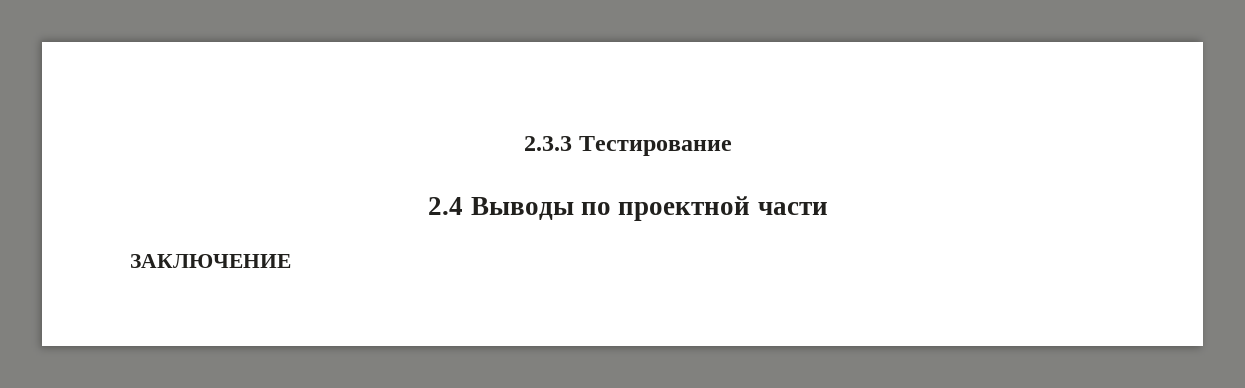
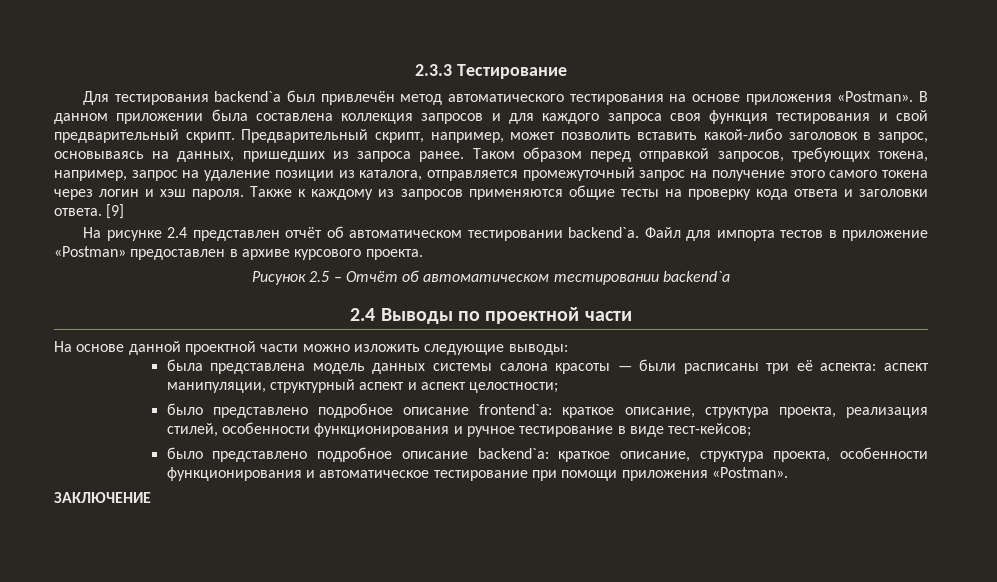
+ Для тестирования backend`а был привлечён метод автоматического тестирования на основе приложения «Postman». В данном приложении была составлена коллекция запросов и для каждого запроса своя функция тестирования и свой предварительный скрипт. Предварительный скрипт, например, может позволить вставить какой-либо заголовок в запрос, основываясь на данных, пришедших из запроса ранее. Таком образом перед отправкой запросов, требующих токена, например, запрос на удаление позиции из каталога, отправляется промежуточный запрос на получение этого самого токена через логин и хэш пароля. Также к каждому из запросов применяются общие тесты на проверку кода ответа и заголовки ответа. [9]
+ На рисунке 2.4 представлен отчёт об автоматическом тестировании backend`а. Файл для импорта тестов в приложение «Postman» предоставлен в архиве курсового проекта.
+ Рисунок 2.5 – Отчёт об автоматическом тестировании backend`а
+ На основе данной проектной части можно изложить следующие выводы:
+ была представлена модель данных системы салона красоты — были расписаны три её аспекта: аспект манипуляции, структурный аспект и аспект целостности;
+ было представлено подробное описание frontend`а: краткое описание, структура проекта, реализация стилей, особенности функционирования и ручное тестирование в виде тест-кейсов;
+ было представлено подробное описание backend`а: краткое описание, структура проекта, особенности функционирования и автоматическое тестирование при помощи приложения «Postman».

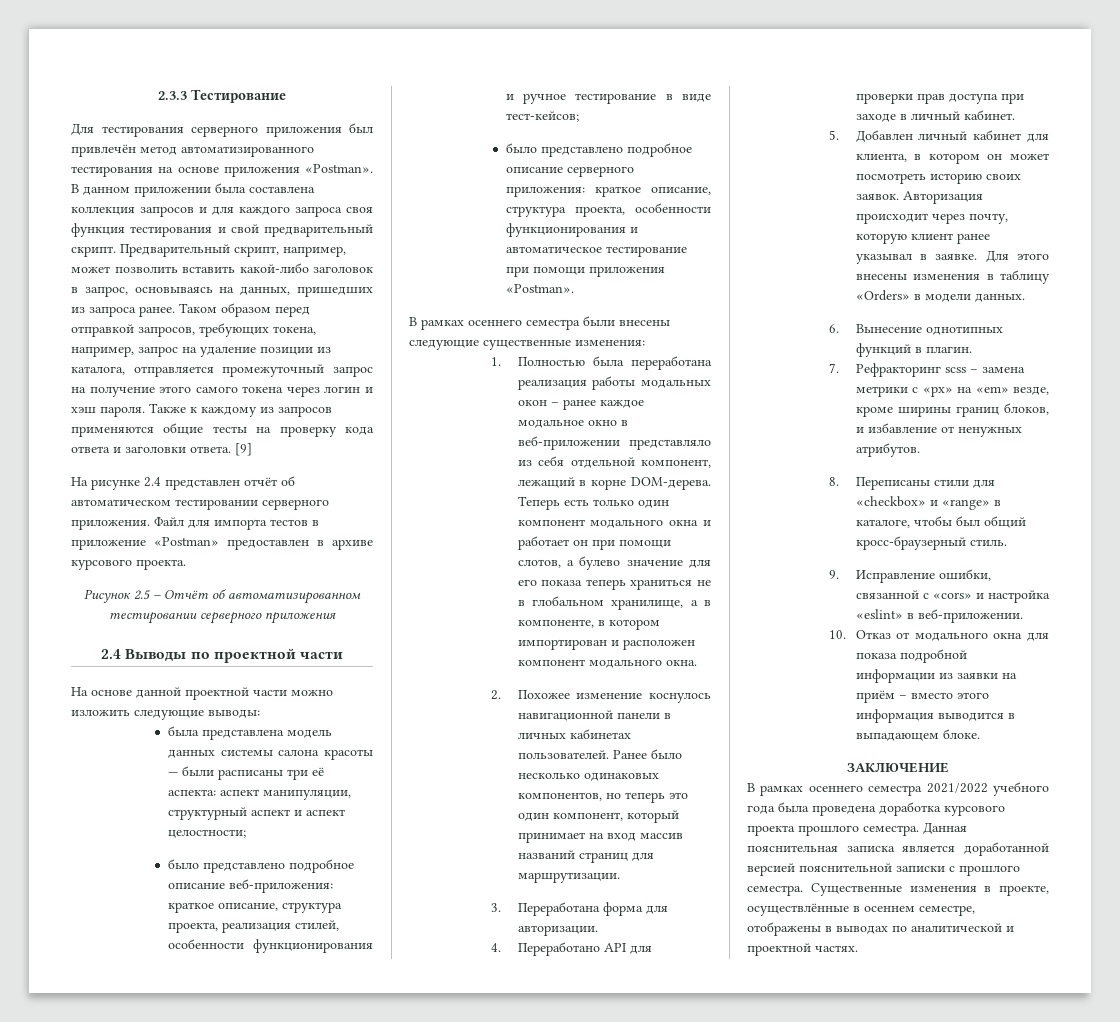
- Для тестирования backend`а был привлечён метод автоматического тестирования на основе приложения «Postman».
+ Для тестирования серверного приложения был привлечён метод автоматизированного тестирования на основе приложения «Postman».
- На рисунке 2.4 представлен отчёт об автоматическом тестировании backend`а.
+ На рисунке 2.4 представлен отчёт об автоматическом тестировании серверного приложения.
- Рисунок 2.5 – Отчёт об автоматическом тестировании backend`а
+ Рисунок 2.5 – Отчёт об автоматизированном тестировании серверного приложения
- было представлено подробное описание frontend`а: краткое описание, структура проекта, реализация стилей, особенности функционирования и ручное тестирование в виде тест-кейсов;
+ было представлено подробное описание веб-приложения: краткое описание, структура проекта, реализация стилей, особенности функционирования и ручное тестирование в виде тест-кейсов;
- было представлено подробное описание backend`а: краткое описание, структура проекта, особенности функционирования и автоматическое тестирование при помощи приложения «Postman».
+ было представлено подробное описание серверного приложения: краткое описание, структура проекта, особенности функционирования и автоматическое тестирование при помощи приложения «Postman».
+ В рамках осеннего семестра были внесены следующие существенные изменения:
+ 1. Полностью была переработана реализация работы модальных окон – ранее каждое модальное окно в веб-приложении представляло из себя отдельной компонент, лежащий в корне DOM-дерева. Теперь есть только один компонент модального окна и работает он при помощи слотов, а булево значение для его показа теперь храниться не в глобальном хранилище, а в компоненте, в котором импортирован и расположен компонент модального окна.
+ 2. Похожее изменение коснулось навигационной панели в личных кабинетах пользователей. Ранее было несколько одинаковых компонентов, но теперь это один компонент, который принимает на вход массив названий страниц для маршрутизации.
+ 3. Переработана форма для авторизации.
+ 4. Переработано API для проверки прав доступа при заходе в личный кабинет.
+ 5. Добавлен личный кабинет для клиента, в котором он может посмотреть историю своих заявок. Авторизация происходит через почту, которую клиент ранее указывал в заявке. Для этого внесены изменения в таблицу «Orders» в модели данных.
+ 6. Вынесение однотипных функций в плагин.
+ 7. Рефракторинг scss – замена метрики с «px» на «em» везде, кроме ширины границ блоков, и избавление от ненужных атрибутов.
+ 8. Переписаны стили для «checkbox» и «range» в каталоге, чтобы был общий кросс-браузерный стиль.
+ 9. Исправление ошибки, связанной с «cors» и настройка «eslint» в веб-приложении.
+ 10. Отказ от модального окна для показа подробной информации из заявки на приём – вместо этого информация выводится в выпадающем блоке.
  ЗАКЛЮЧЕНИЕ
+ В рамках осеннего семестра 2021/2022 учебного года была проведена доработка курсового проекта прошлого семестра. Данная пояснительная записка является доработанной версией пояснительной записки с прошлого семестра. Существенные изменения в проекте, осуществлённые в осеннем семестре, отображены в выводах по аналитической и проектной частях.

